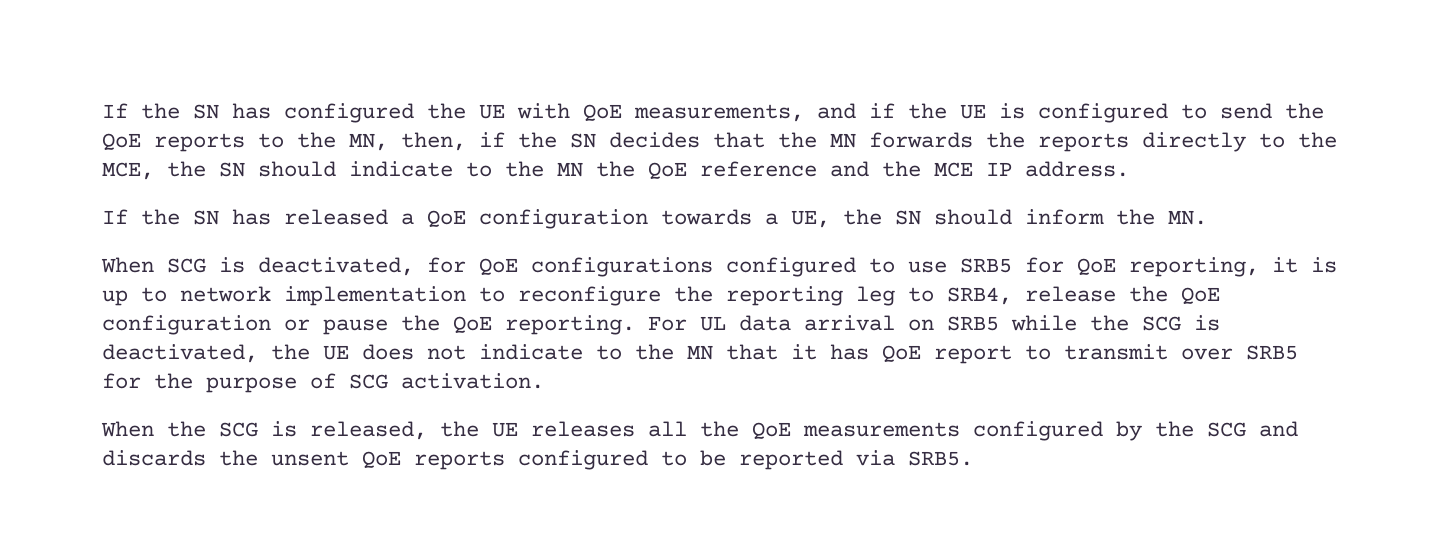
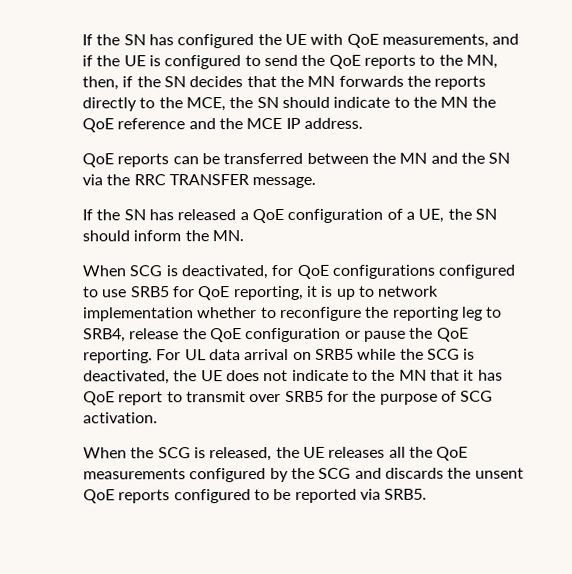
+ QoE reports can be transferred between the MN and the SN via the RRC TRANSFER message.
- If the SN has released a QoE configuration towards a UE, the SN should inform the MN.
+ If the SN has released a QoE configuration of a UE, the SN should inform the MN.
- When SCG is deactivated, for QoE configurations configured to use SRB5 for QoE reporting, it is up to network implementation to reconfigure the reporting leg to SRB4, release the QoE configuration or pause the QoE reporting.
+ When SCG is deactivated, for QoE configurations configured to use SRB5 for QoE reporting, it is up to network implementation whether to reconfigure the reporting leg to SRB4, release the QoE configuration or pause the QoE reporting.

